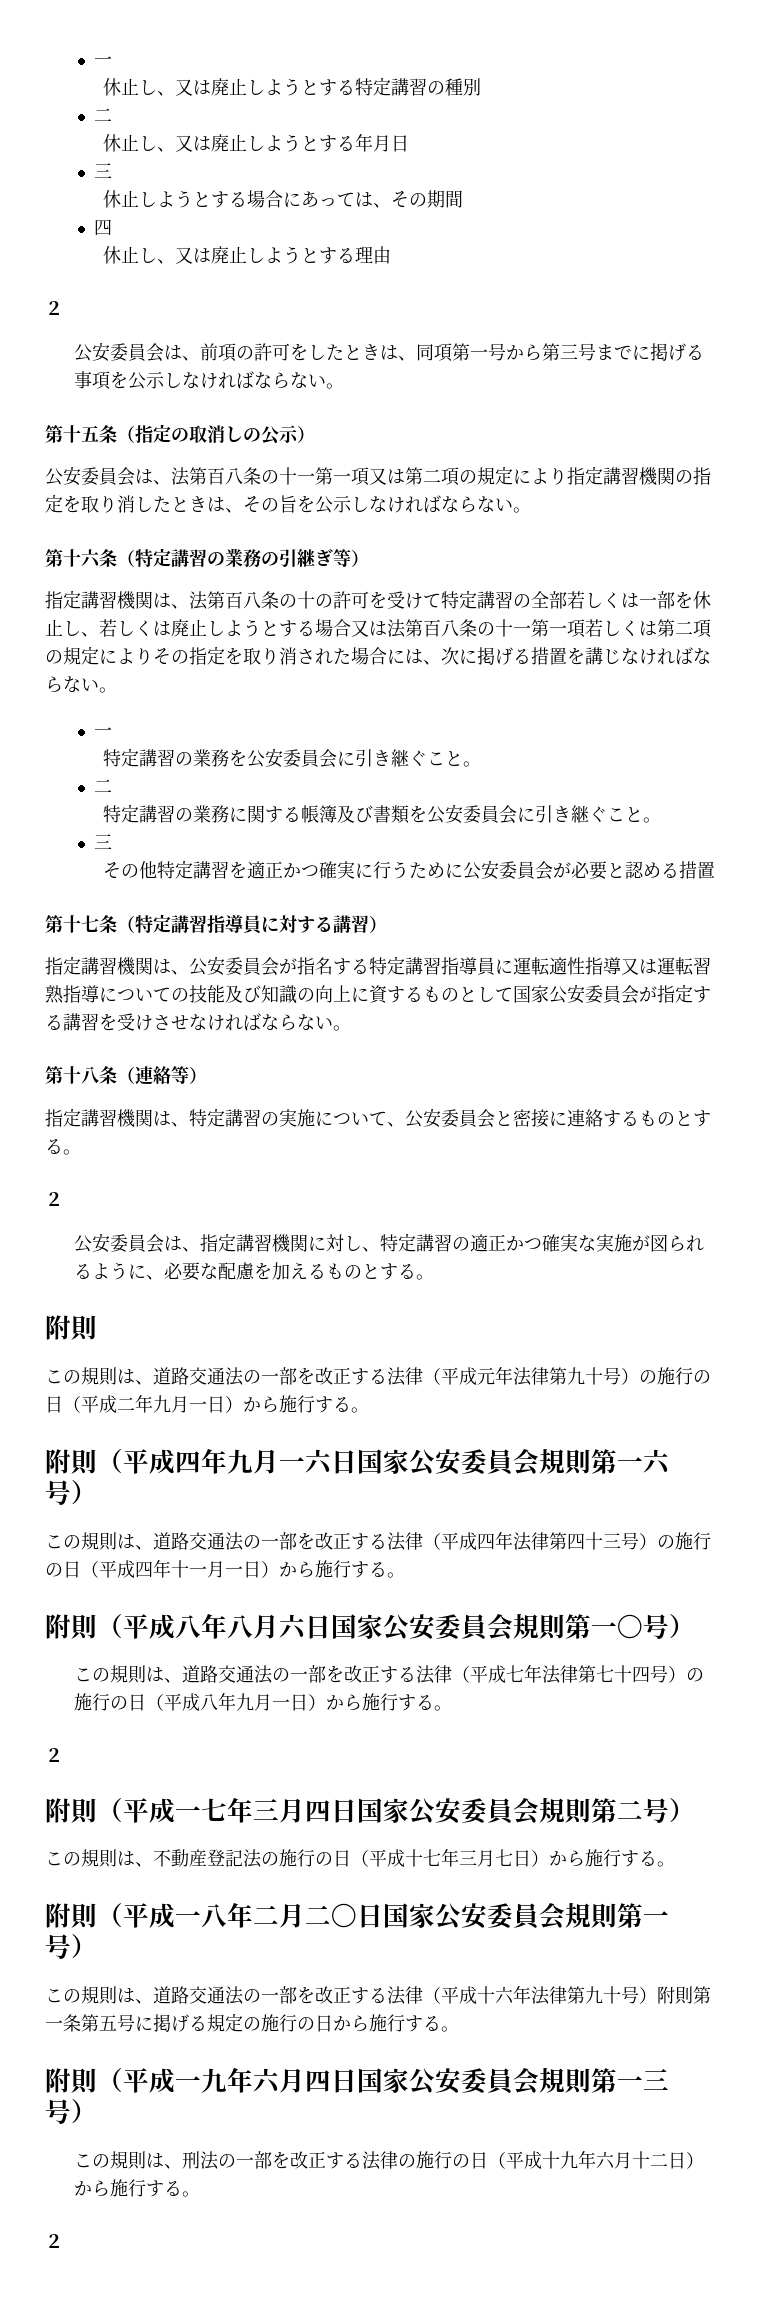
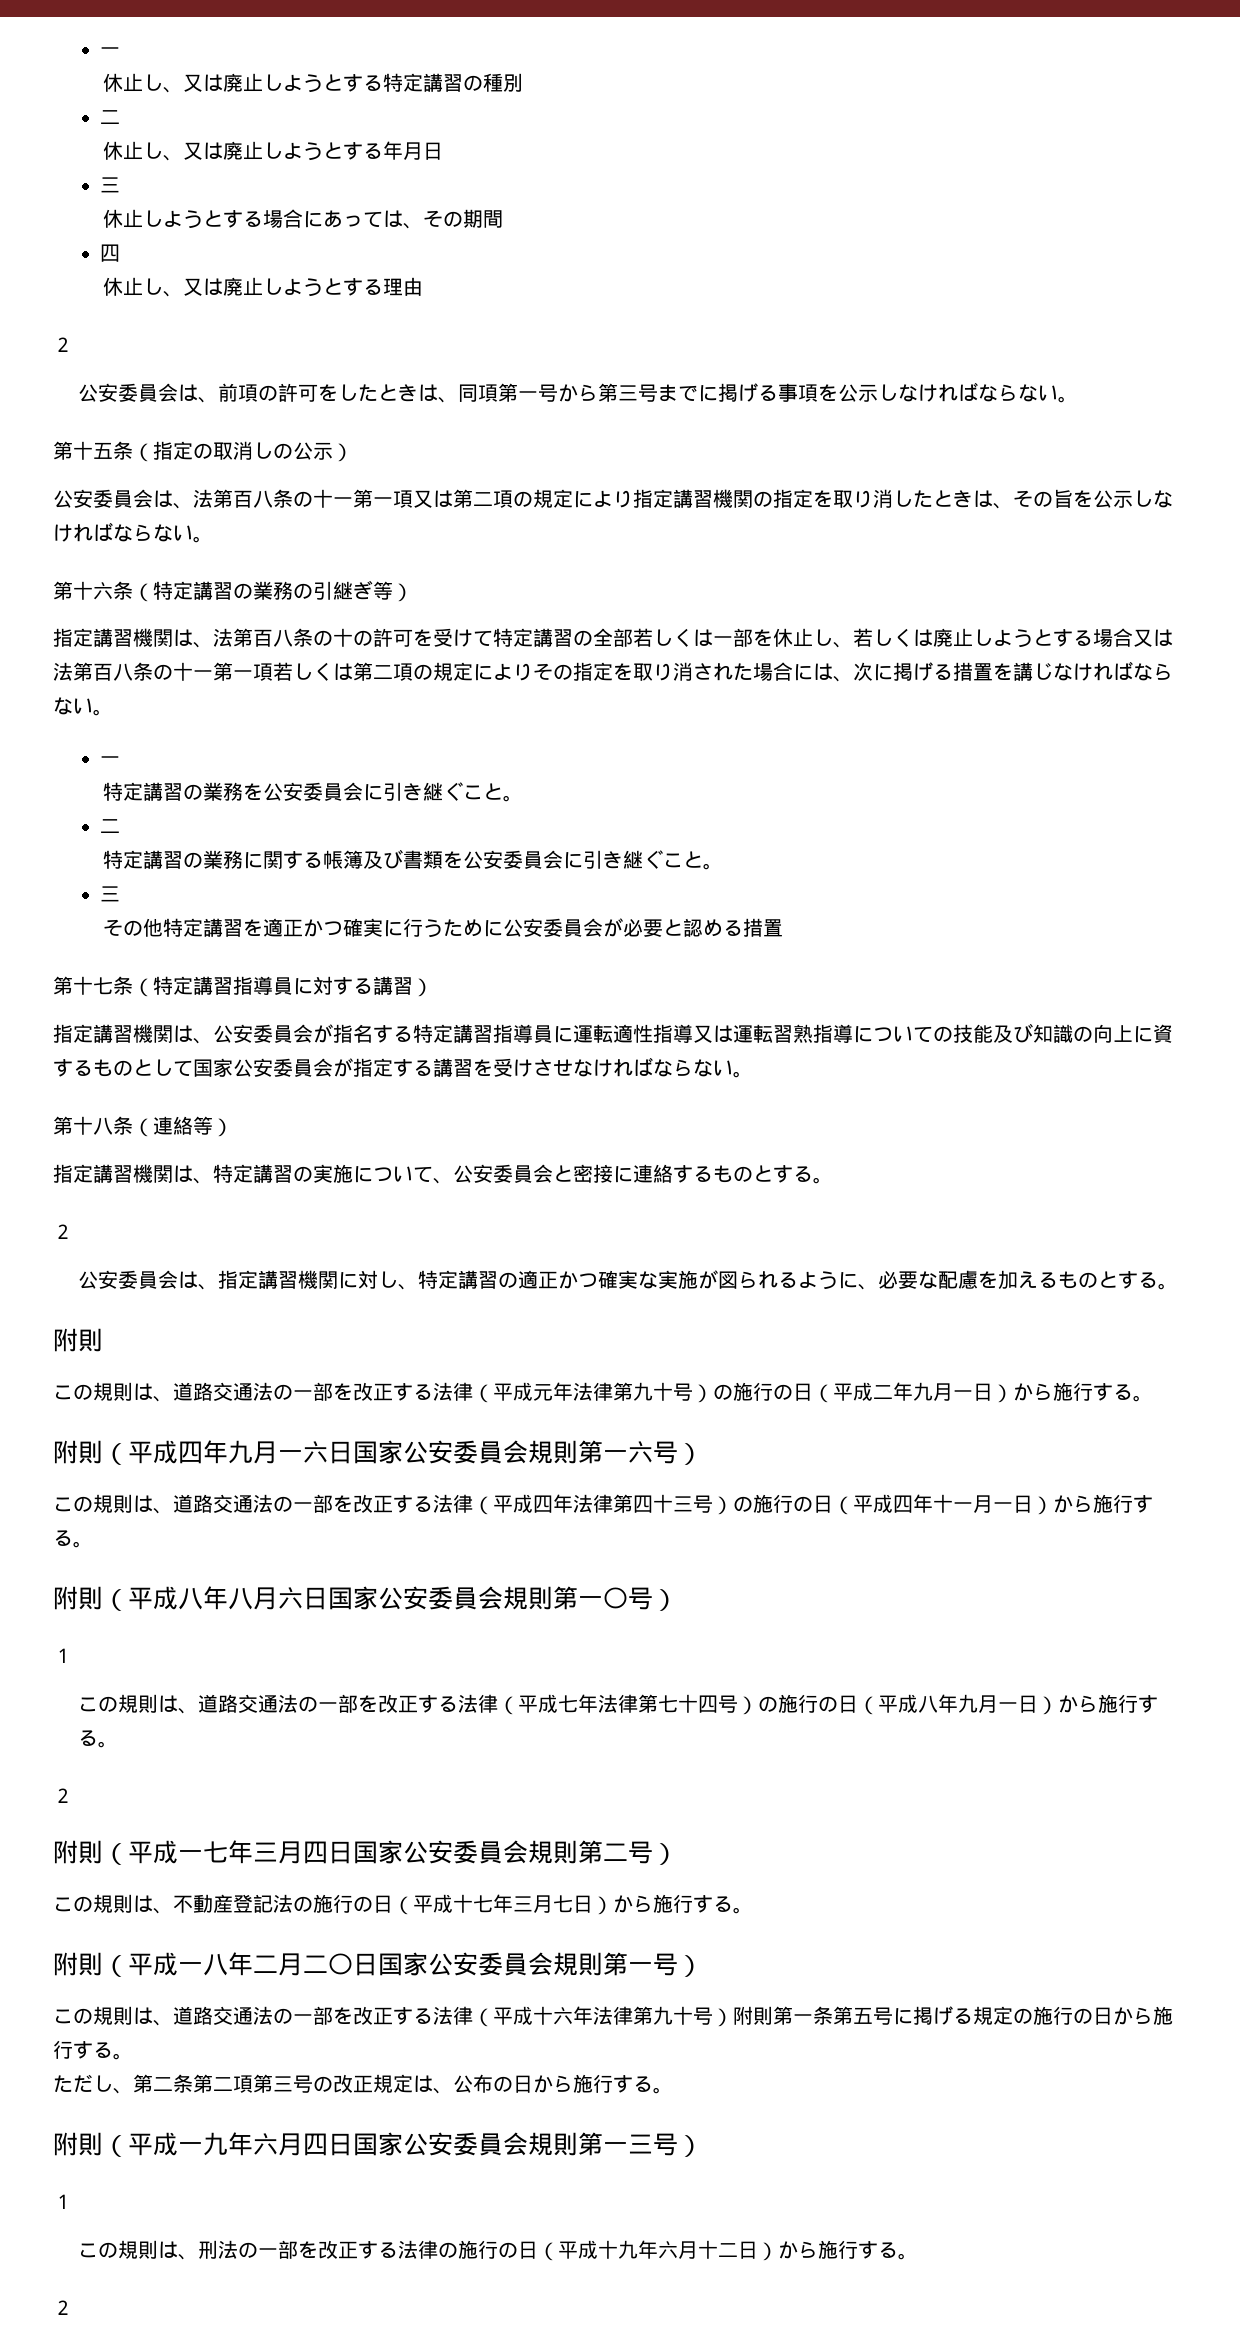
  附則（平成八年八月六日国家公安委員会規則第一〇号）
+ １
+ ただし、第二条第二項第三号の改正規定は、公布の日から施行する。
  附則（平成一九年六月四日国家公安委員会規則第一三号）
+ １

